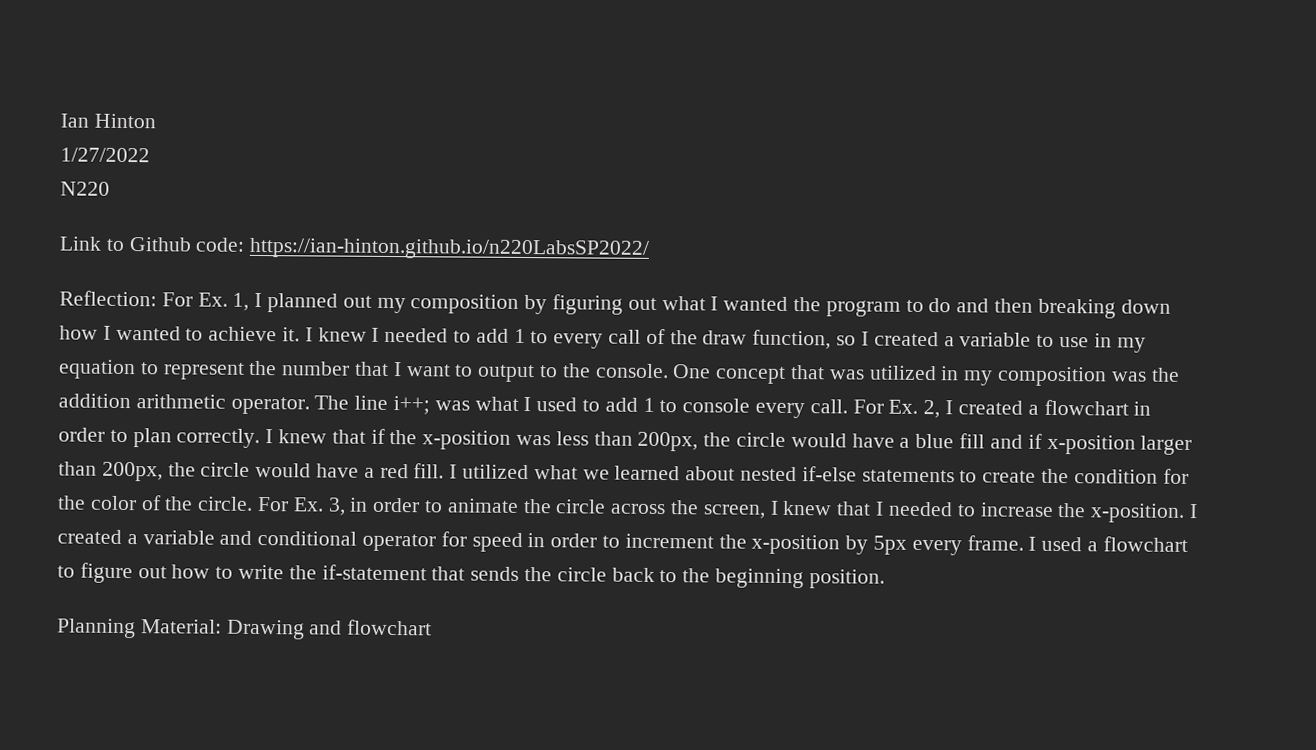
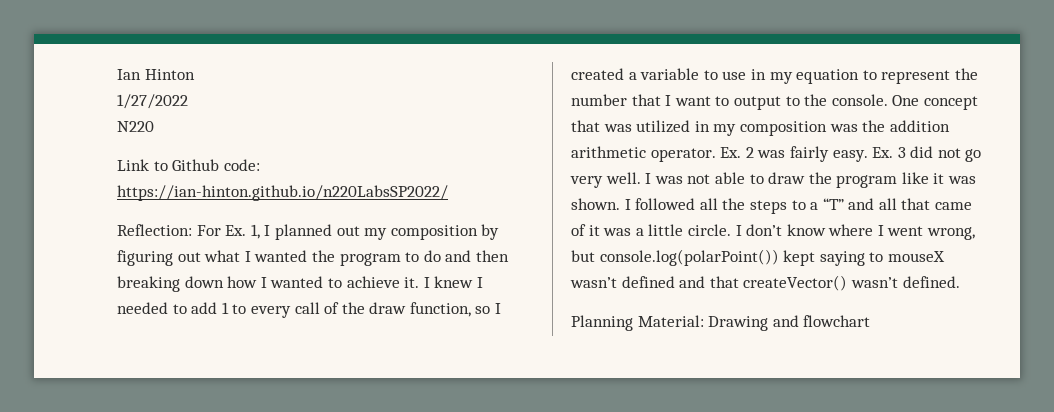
- The line i++; was what I used to add 1 to console every call. For Ex. 2, I created a flowchart in order to plan correctly. I knew that if the x-position was less than 200px, the circle would have a blue fill and if x-position larger than 200px, the circle would have a red fill. I utilized what we learned about nested if-else statements to create the condition for the color of the circle. For Ex. 3, in order to animate the circle across the screen, I knew that I needed to increase the x-position. I created a variable and conditional operator for speed in order to increment the x-position by 5px every frame. I used a flowchart to figure out how to write the if-statement that sends the circle back to the beginning position.
+ Ex. 2 was fairly easy. Ex. 3 did not go very well. I was not able to draw the program like it was shown. I followed all the steps to a “T” and all that came of it was a little circle. I don’t know where I went wrong, but console.log(polarPoint()) kept saying to mouseX wasn’t defined and that createVector() wasn’t defined.

